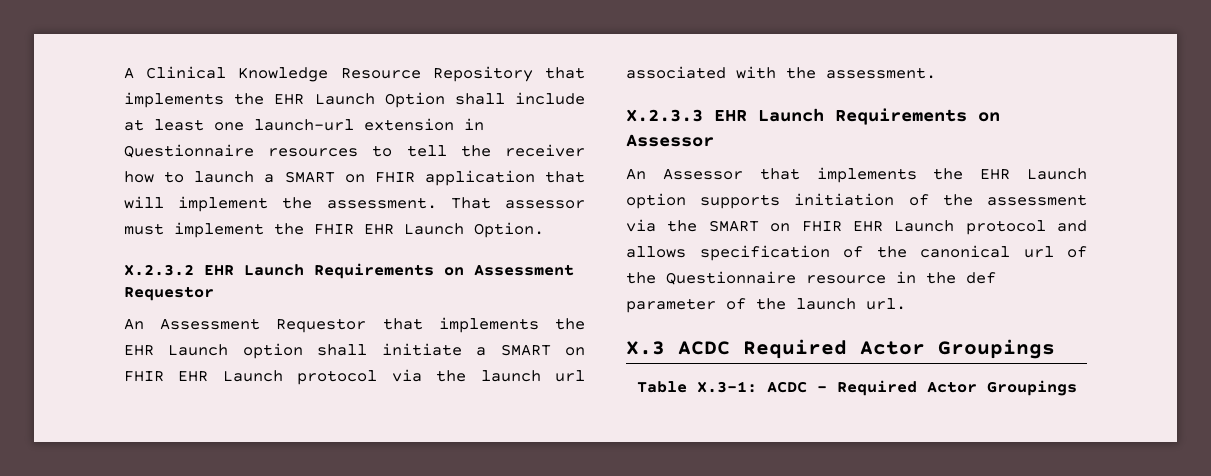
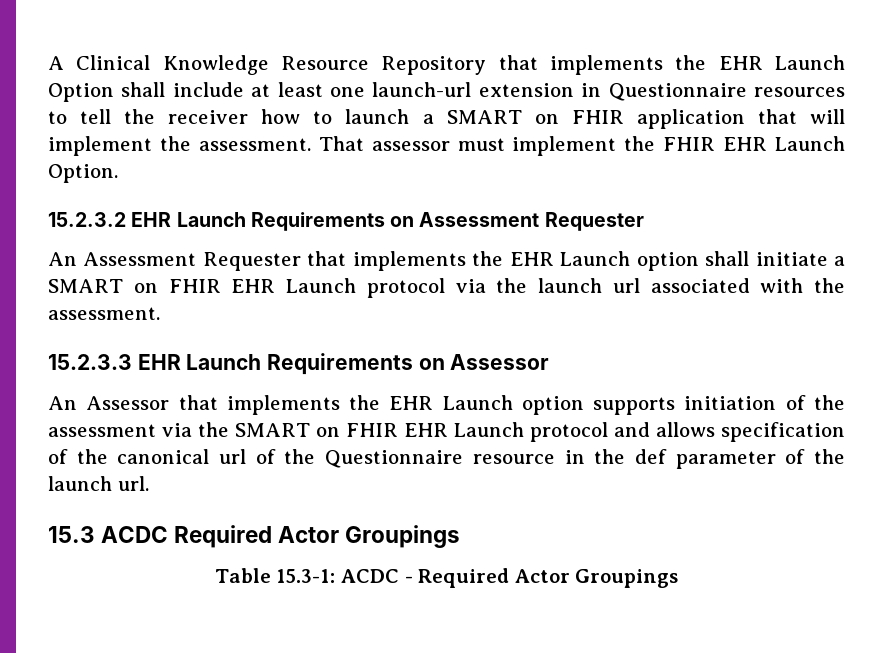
- X.2.3.2 EHR Launch Requirements on Assessment Requestor
+ 15.2.3.2 EHR Launch Requirements on Assessment Requester
- An Assessment Requestor that implements the EHR Launch option shall initiate a SMART on FHIR EHR Launch protocol via the launch url associated with the assessment.
+ An Assessment Requester that implements the EHR Launch option shall initiate a SMART on FHIR EHR Launch protocol via the launch url associated with the assessment.
- X.2.3.3 EHR Launch Requirements on Assessor
+ 15.2.3.3 EHR Launch Requirements on Assessor
- X.3 ACDC Required Actor Groupings
+ 15.3 ACDC Required Actor Groupings
- Table X.3-1: ACDC - Required Actor Groupings
+ Table 15.3-1: ACDC - Required Actor Groupings

